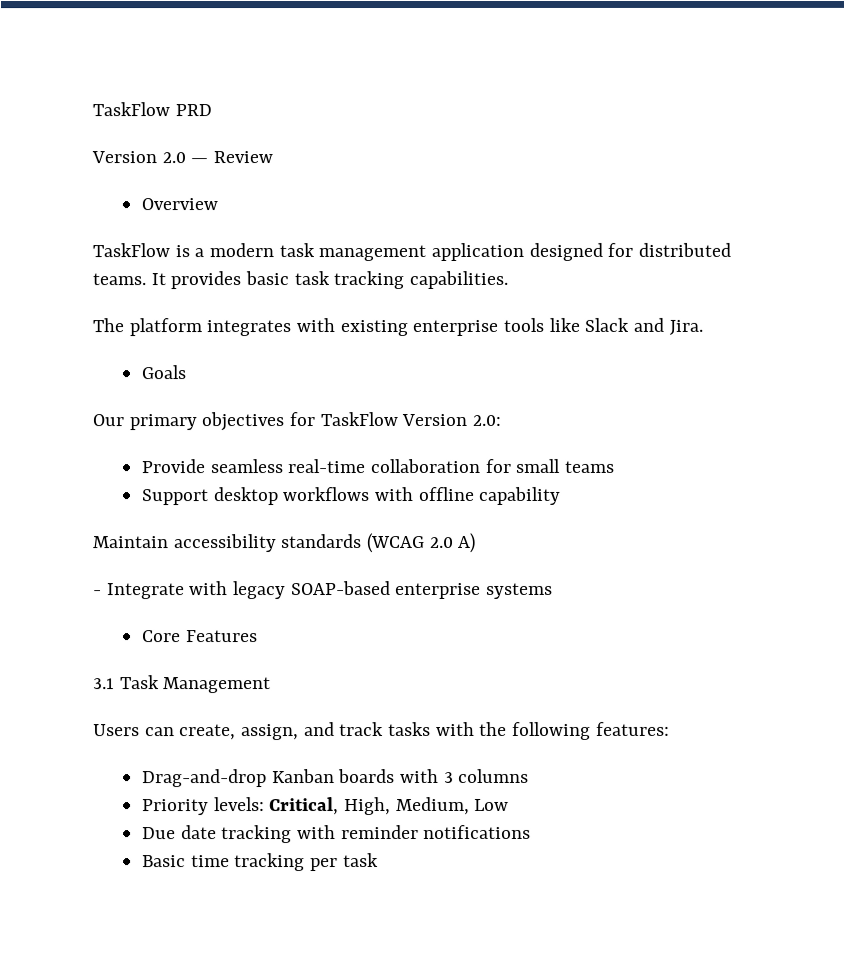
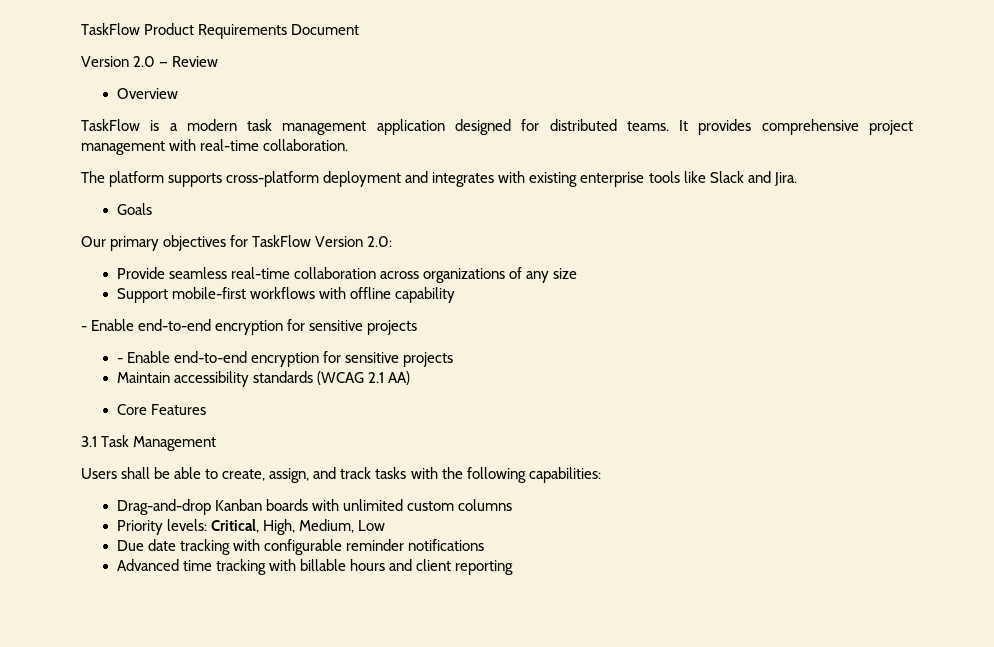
- TaskFlow PRD
+ TaskFlow Product Requirements Document
- It provides basic task tracking capabilities.
- The platform integrates with existing enterprise tools like Slack and Jira.
+ It provides comprehensive project management with real-time collaboration.
+ The platform supports cross-platform deployment and integrates with existing enterprise tools like Slack and Jira.
- Provide seamless real-time collaboration for small teams
+ Provide seamless real-time collaboration across organizations of any size
- Support desktop workflows with offline capability
- Maintain accessibility standards (WCAG 2.0 A)
- - Integrate with legacy SOAP-based enterprise systems
+ Support mobile-first workflows with offline capability
+ - Enable end-to-end encryption for sensitive projects
+ - Enable end-to-end encryption for sensitive projects
+ Maintain accessibility standards (WCAG 2.1 AA)
- Users can create, assign, and track tasks with the following features:
+ Users shall be able to create, assign, and track tasks with the following capabilities:
- Drag-and-drop Kanban boards with 3 columns
+ Drag-and-drop Kanban boards with unlimited custom columns
- Due date tracking with reminder notifications
+ Due date tracking with configurable reminder notifications
- Basic time tracking per task
+ Advanced time tracking with billable hours and client reporting

